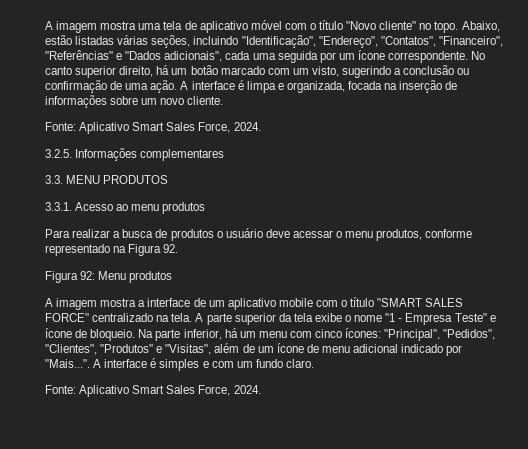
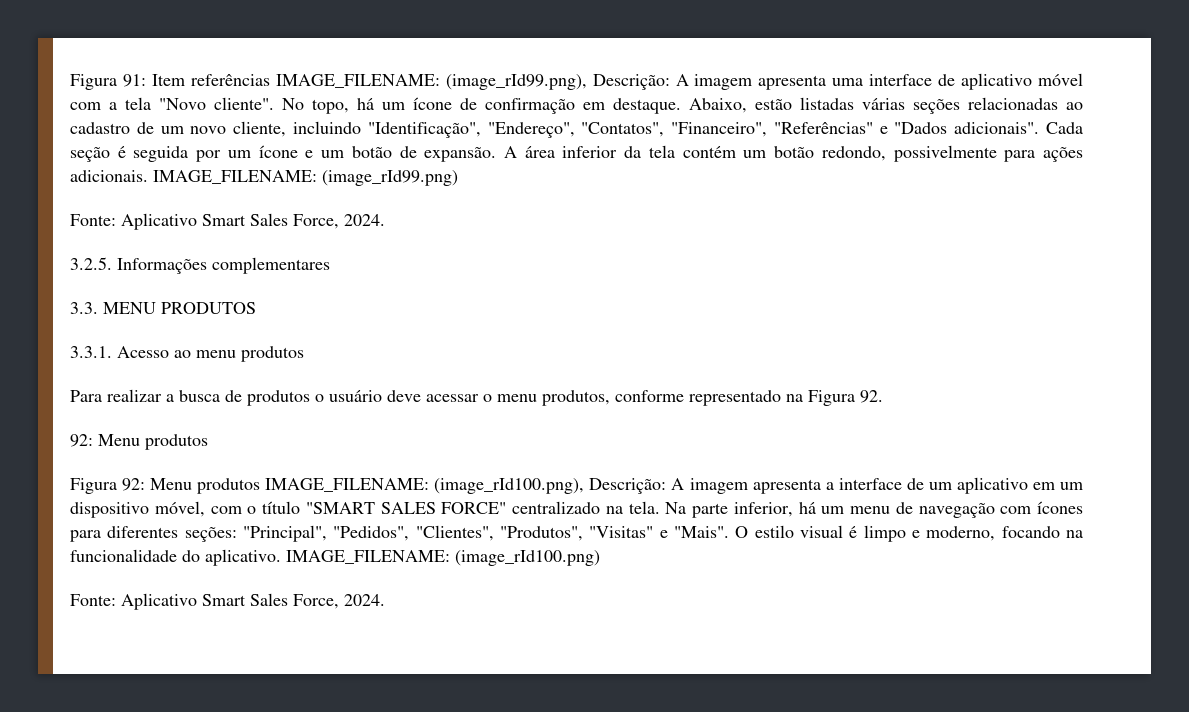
- A imagem mostra uma tela de aplicativo móvel com o título "Novo cliente" no topo. Abaixo, estão listadas várias seções, incluindo "Identificação", "Endereço", "Contatos", "Financeiro", "Referências" e "Dados adicionais", cada uma seguida por um ícone correspondente. No canto superior direito, há um botão marcado com um visto, sugerindo a conclusão ou confirmação de uma ação. A interface é limpa e organizada, focada na inserção de informações sobre um novo cliente.
+ Figura 91: Item referências IMAGE_FILENAME: (image_rId99.png), Descrição: A imagem apresenta uma interface de aplicativo móvel com a tela "Novo cliente". No topo, há um ícone de confirmação em destaque. Abaixo, estão listadas várias seções relacionadas ao cadastro de um novo cliente, incluindo "Identificação", "Endereço", "Contatos", "Financeiro", "Referências" e "Dados adicionais". Cada seção é seguida por um ícone e um botão de expansão. A área inferior da tela contém um botão redondo, possivelmente para ações adicionais. IMAGE_FILENAME: (image_rId99.png)
  Para realizar a busca de produtos o usuário deve acessar o menu produtos, conforme representado na Figura 92.
+ 92: Menu produtos
- Figura 92: Menu produtos
- A imagem mostra a interface de um aplicativo mobile com o título "SMART SALES FORCE" centralizado na tela.
+ Figura 92: Menu produtos IMAGE_FILENAME: (image_rId100.png), Descrição: A imagem apresenta a interface de um aplicativo em um dispositivo móvel, com o título "SMART SALES FORCE" centralizado na tela.
- A parte superior da tela exibe o nome "1 - Empresa Teste" e ícone de bloqueio.
- Na parte inferior, há um menu com cinco ícones: "Principal", "Pedidos", "Clientes", "Produtos" e "Visitas", além de um ícone de menu adicional indicado por "Mais...". A interface é simples e com um fundo claro.
+ Na parte inferior, há um menu de navegação com ícones para diferentes seções: "Principal", "Pedidos", "Clientes", "Produtos", "Visitas" e "Mais". O estilo visual é limpo e moderno, focando na funcionalidade do aplicativo. IMAGE_FILENAME: (image_rId100.png)

